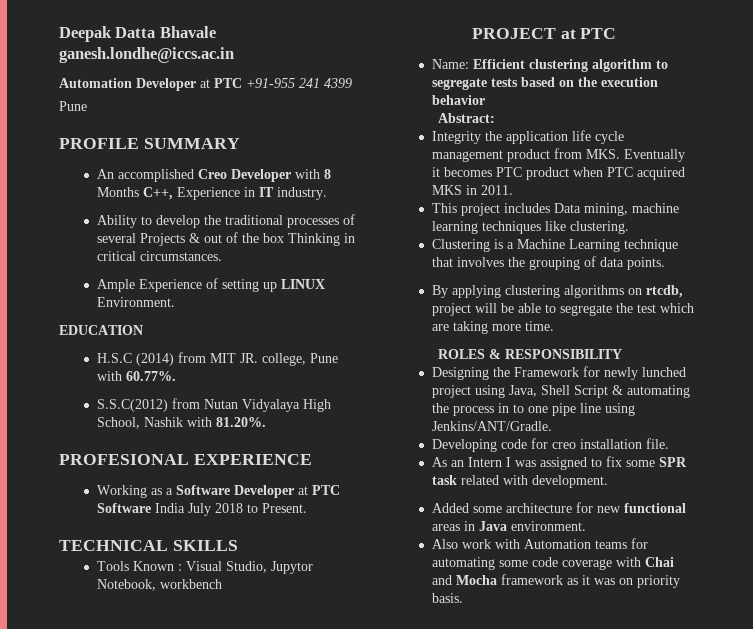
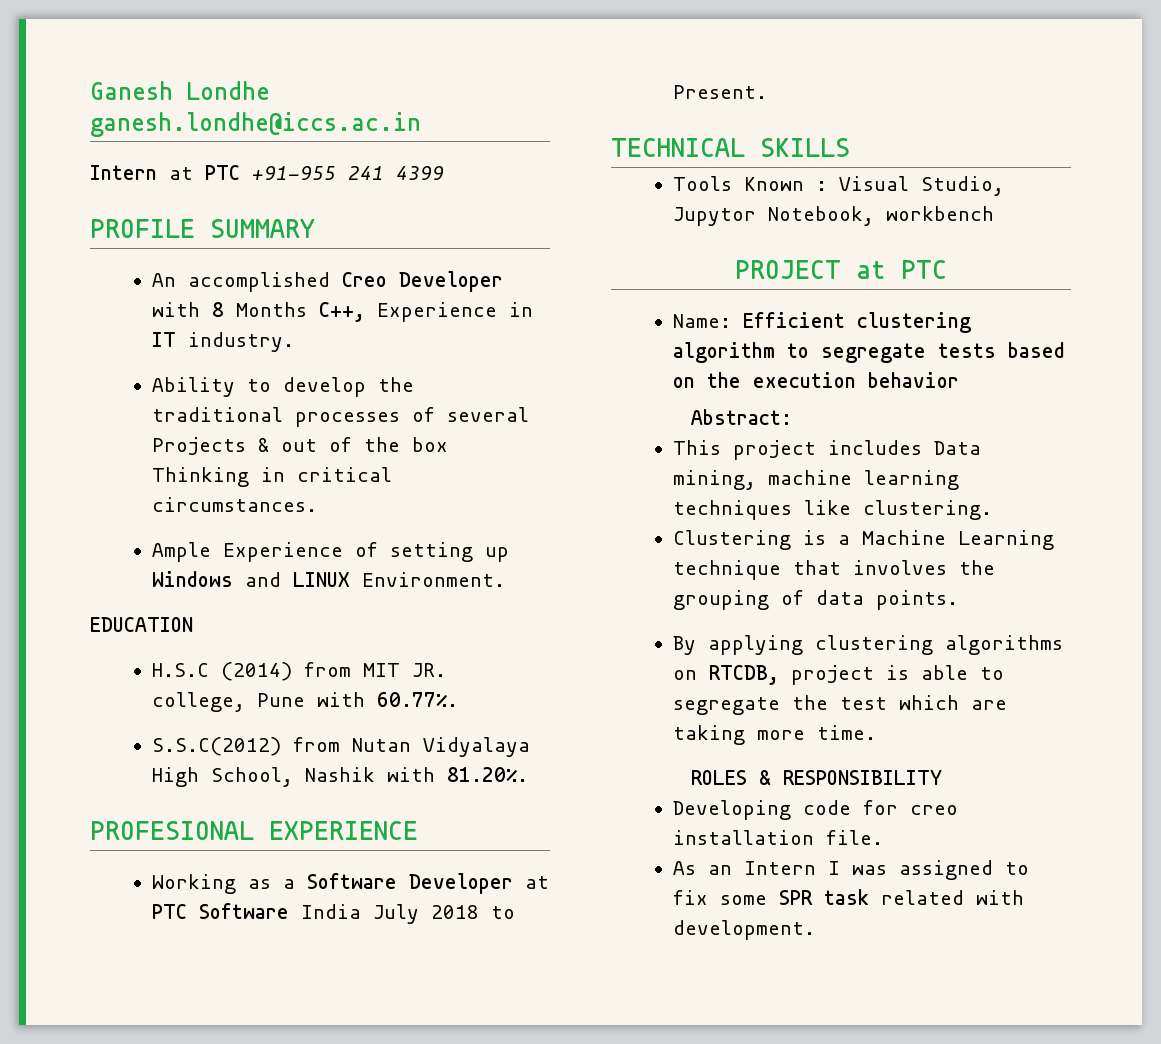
- Deepak Datta Bhavale ganesh.londhe@iccs.ac.in
+ Ganesh Londhe ganesh.londhe@iccs.ac.in
- Automation Developer at PTC +91-955 241 4399
- Pune
+ Intern at PTC +91-955 241 4399
- Ample Experience of setting up LINUX Environment.
+ Ample Experience of setting up Windows and LINUX Environment.
- Integrity the application life cycle management product from MKS. Eventually it becomes PTC product when PTC acquired MKS in 2011.
- By applying clustering algorithms on rtcdb, project will be able to segregate the test which are taking more time.
+ By applying clustering algorithms on RTCDB, project is able to segregate the test which are taking more time.
- Designing the Framework for newly lunched project using Java, Shell Script & automating the process in to one pipe line using Jenkins/ANT/Gradle.
- Added some architecture for new functional areas in Java environment.
- Also work with Automation teams for automating some code coverage with Chai and Mocha framework as it was on priority basis.

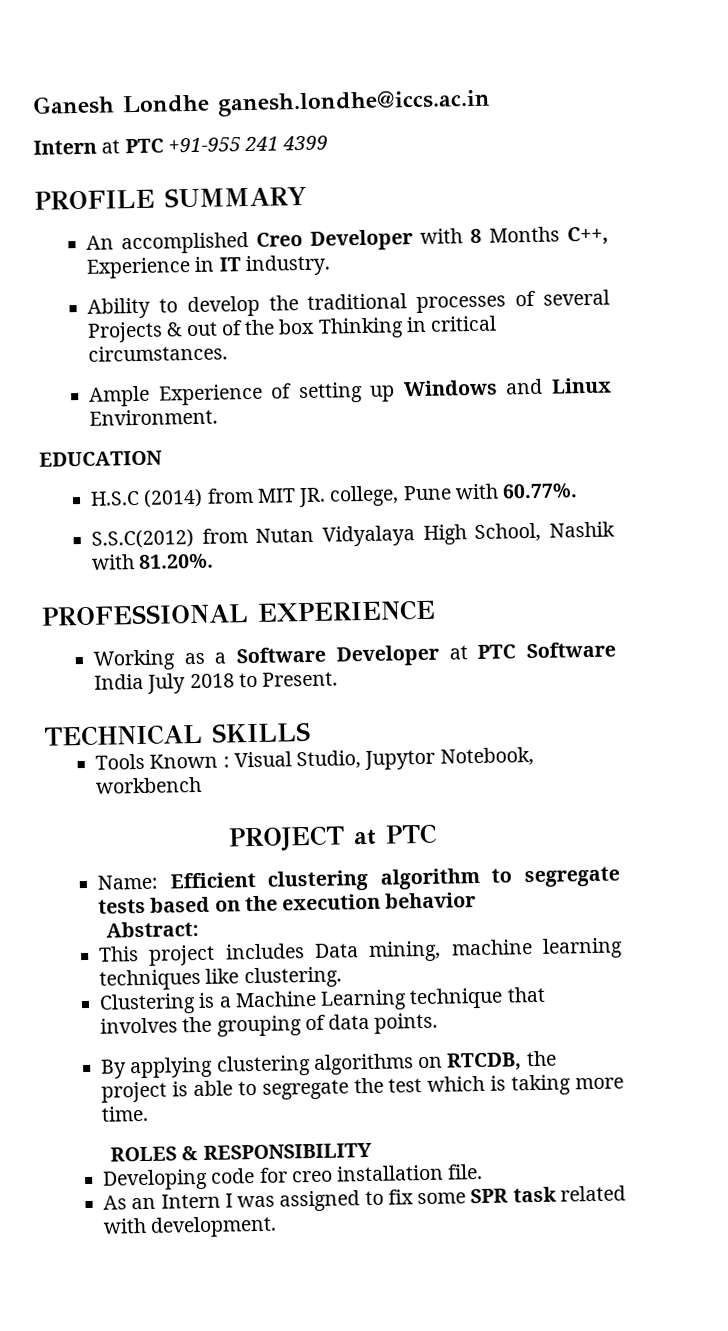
- Ample Experience of setting up Windows and LINUX Environment.
+ Ample Experience of setting up Windows and Linux Environment.
- PROFESIONAL EXPERIENCE
+ PROFESSIONAL EXPERIENCE
- By applying clustering algorithms on RTCDB, project is able to segregate the test which are taking more time.
+ By applying clustering algorithms on RTCDB, the project is able to segregate the test which is taking more time.

